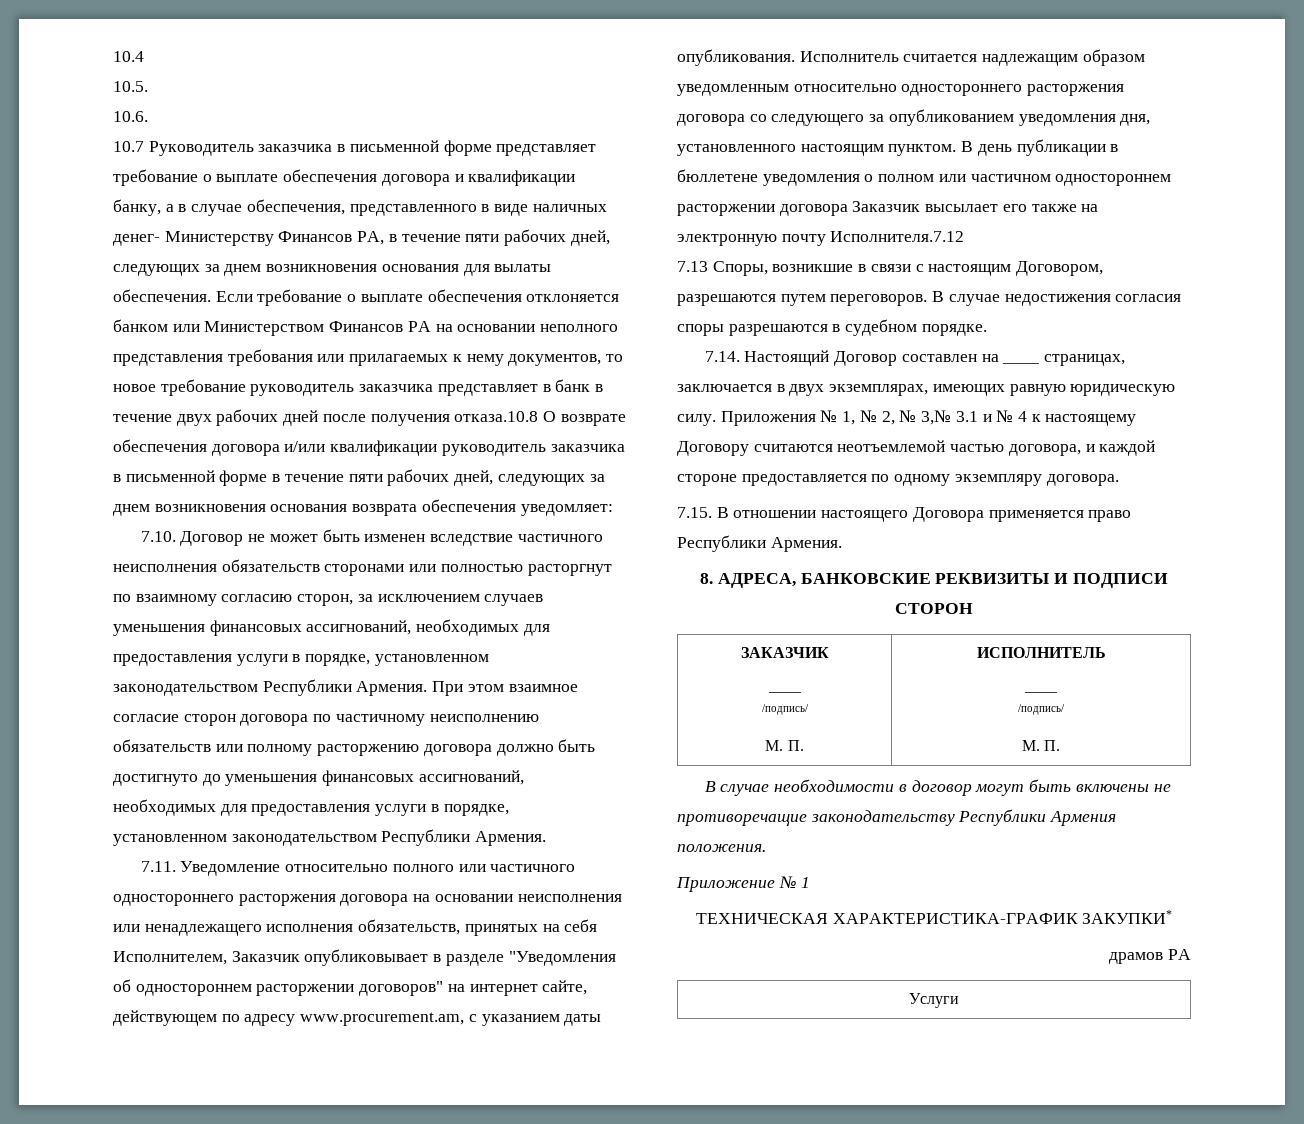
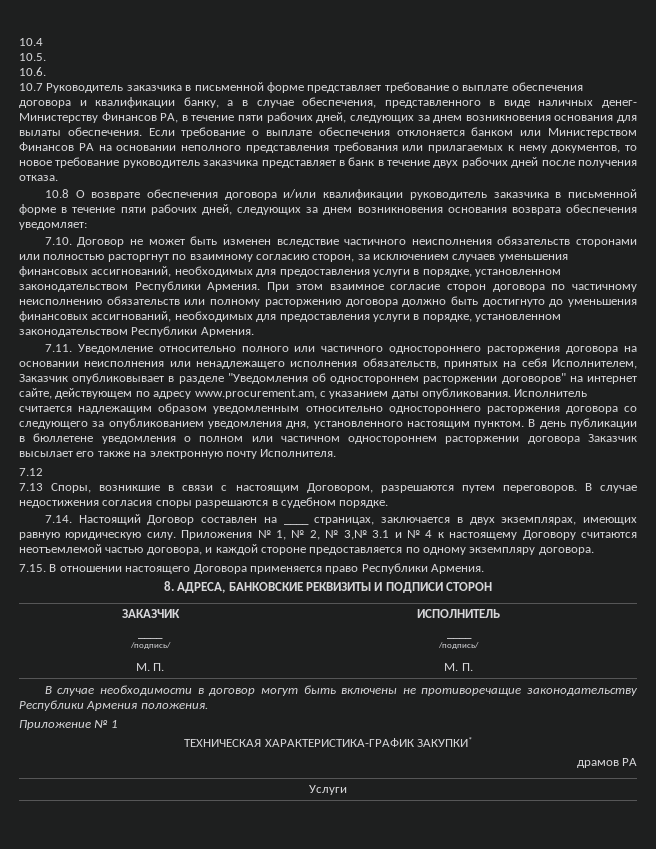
- Если требование о выплате обеспечения отклоняется банком или Министерством Финансов РА на основании неполного представления требования или прилагаемых к нему документов, то новое требование руководитель заказчика представляет в банк в течение двух рабочих дней после получения отказа.10.8 О возврате обеспечения договора и/или квалификации руководитель заказчика в письменной форме в течение пяти рабочих дней, следующих за днем возникновения основания возврата обеспечения уведомляет:
+ Если требование о выплате обеспечения отклоняется банком или Министерством Финансов РА на основании неполного представления требования или прилагаемых к нему документов, то новое требование руководитель заказчика представляет в банк в течение двух рабочих дней после получения отказа.
+ 10.8 О возврате обеспечения договора и/или квалификации руководитель заказчика в письменной форме в течение пяти рабочих дней, следующих за днем возникновения основания возврата обеспечения уведомляет:
- В день публикации в бюллетене уведомления о полном или частичном одностороннем расторжении договора Заказчик высылает его также на электронную почту Исполнителя.7.12
+ В день публикации в бюллетене уведомления о полном или частичном одностороннем расторжении договора Заказчик высылает его также на электронную почту Исполнителя.
+ 7.12

